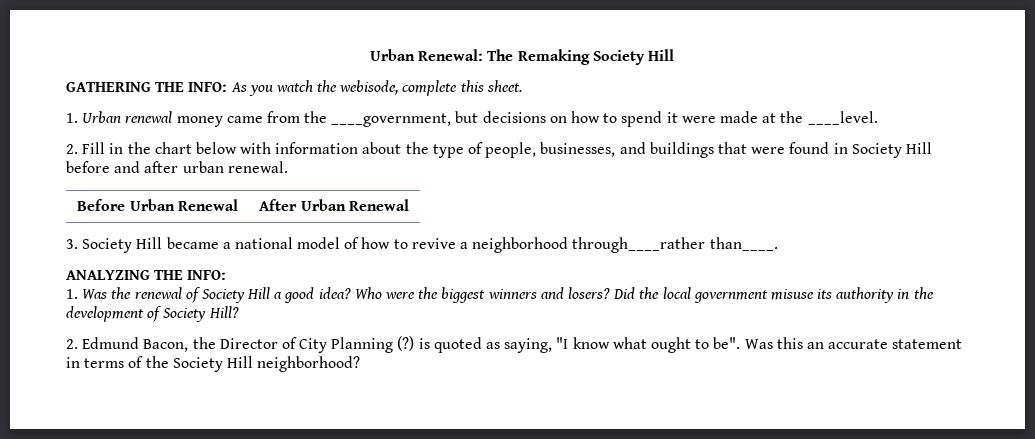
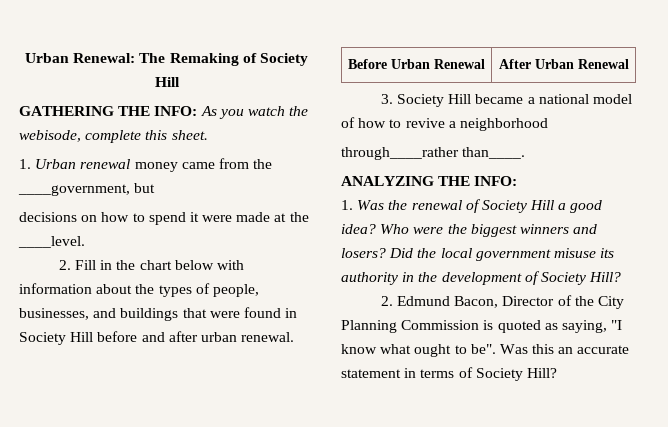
- Urban Renewal: The Remaking Society Hill
+ Urban Renewal: The Remaking of Society Hill
- 1. Urban renewal money came from the ____government, but decisions on how to spend it were made at the ____level.
+ 1. Urban renewal money came from the ____government, but
+ decisions on how to spend it were made at the ____level.
- 2. Fill in the chart below with information about the type of people, businesses, and buildings that were found in Society Hill before and after urban renewal.
+ 2. Fill in the chart below with information about the types of people, businesses, and buildings that were found in Society Hill before and after urban renewal.
- 3. Society Hill became a national model of how to revive a neighborhood through____rather than____.
+ 3. Society Hill became a national model of how to revive a neighborhood
+ through____rather than____.
- 2. Edmund Bacon, the Director of City Planning (?) is quoted as saying, "I know what ought to be".
+ 2. Edmund Bacon, Director of the City Planning Commission is quoted as saying, "I know what ought to be".
- Was this an accurate statement in terms of the Society Hill neighborhood?
+ Was this an accurate statement in terms of Society Hill?

